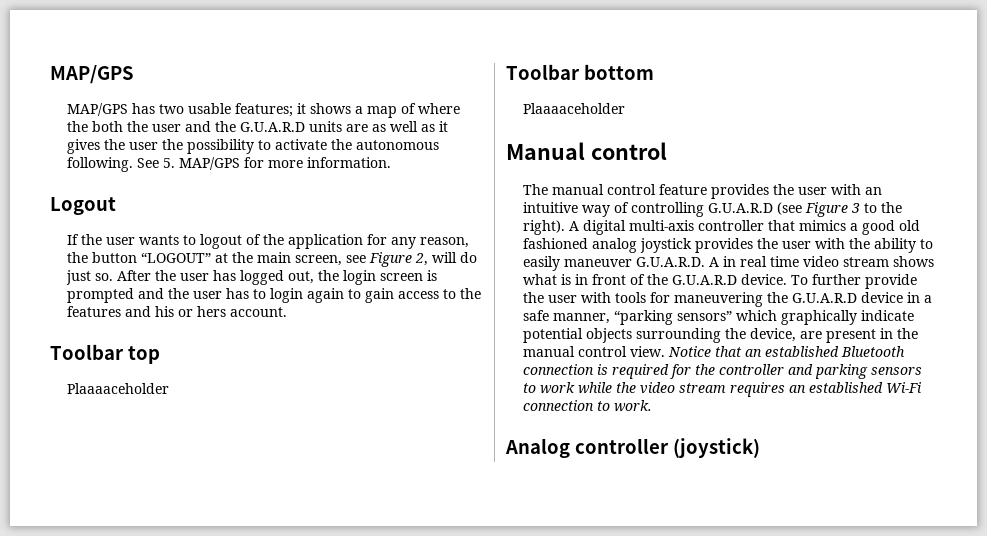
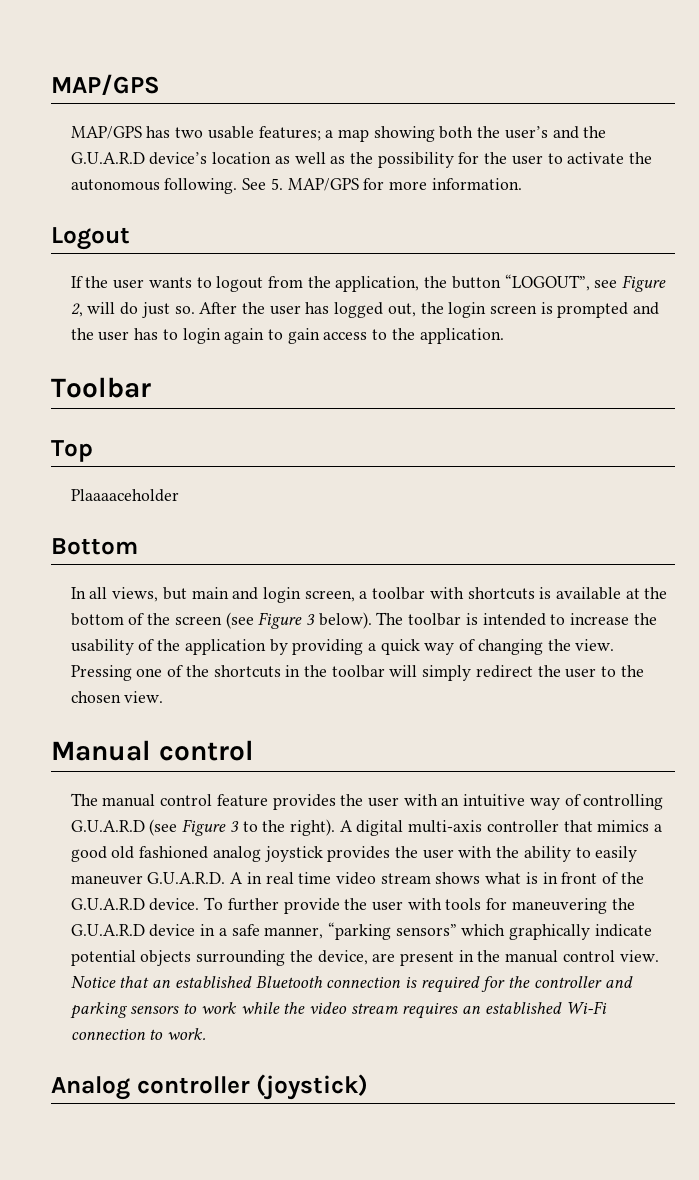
- MAP/GPS has two usable features; it shows a map of where the both the user and the G.U.A.R.D units are as well as it gives the user the possibility to activate the autonomous following.
+ MAP/GPS has two usable features; a map showing both the user’s and the G.U.A.R.D device’s location as well as the possibility for the user to activate the autonomous following.
- If the user wants to logout of the application for any reason, the button “LOGOUT” at the main screen, see Figure 2, will do just so.
+ If the user wants to logout from the application, the button “LOGOUT”, see Figure 2, will do just so.
- After the user has logged out, the login screen is prompted and the user has to login again to gain access to the features and his or hers account.
- Toolbar top
+ After the user has logged out, the login screen is prompted and the user has to login again to gain access to the application.
+ Toolbar
+ Top
  Plaaaaceholder
- Toolbar bottom
- Plaaaaceholder
+ Bottom
+ In all views, but main and login screen, a toolbar with shortcuts is available at the bottom of the screen (see Figure 3 below). The toolbar is intended to increase the usability of the application by providing a quick way of changing the view. Pressing one of the shortcuts in the toolbar will simply redirect the user to the chosen view.

